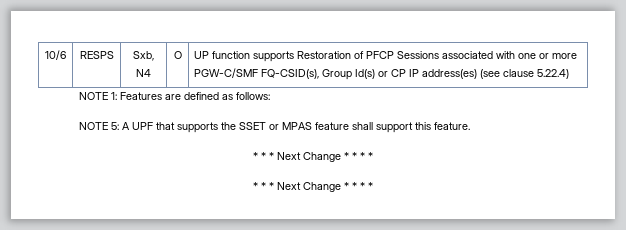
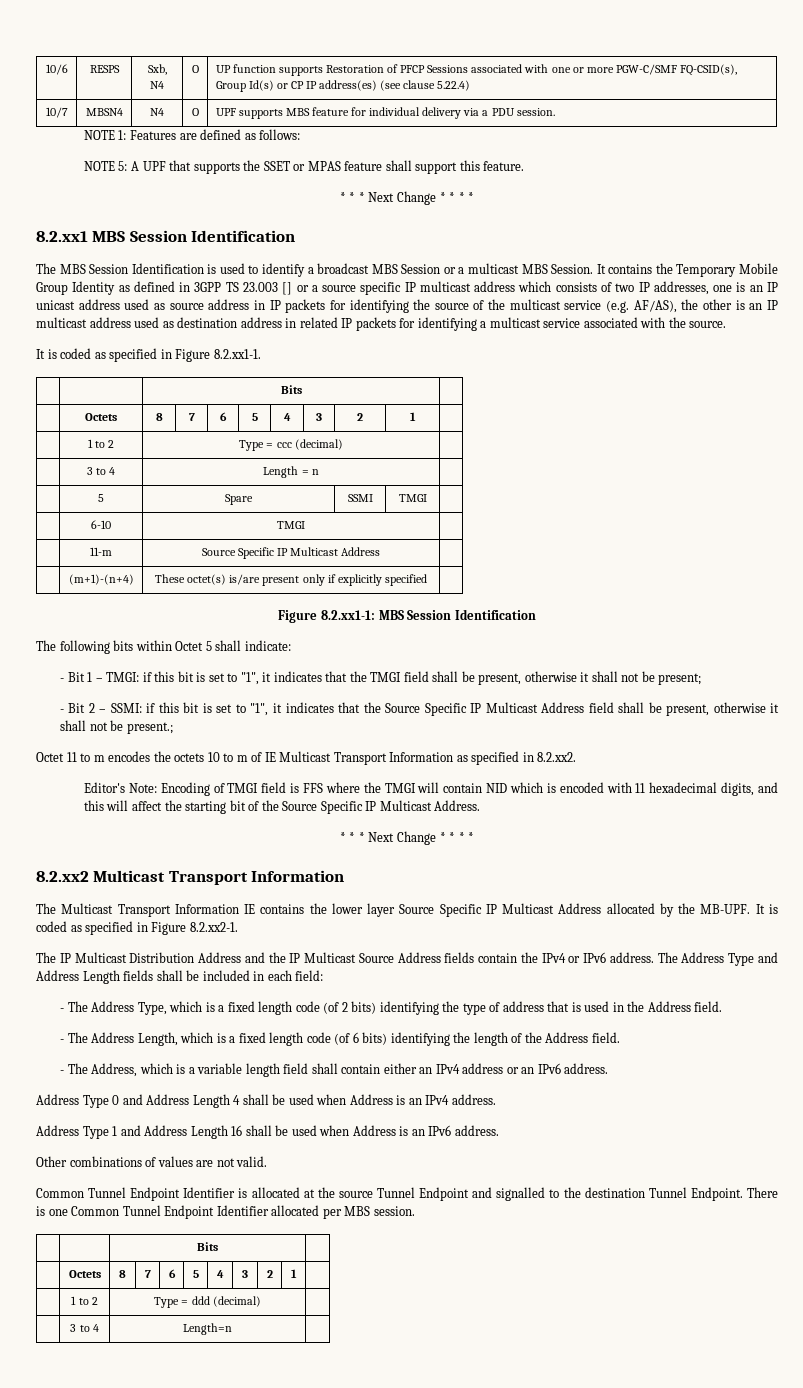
+ 10/7 | MBSN4 | N4 | O | UPF supports MBS feature for individual delivery via a PDU session.
  NOTE 5: A UPF that supports the SSET or MPAS feature shall support this feature.
  * * * Next Change * * * *
+ 8.2.xx1 MBS Session Identification
+ The MBS Session Identification is used to identify a broadcast MBS Session or a multicast MBS Session. It contains the Temporary Mobile Group Identity as defined in 3GPP TS 23.003 [] or a source specific IP multicast address which consists of two IP addresses, one is an IP unicast address used as source address in IP packets for identifying the source of the multicast service (e.g. AF/AS), the other is an IP multicast address used as destination address in related IP packets for identifying a multicast service associated with the source.
+ It is coded as specified in Figure 8.2.xx1-1.
+ | | Bits |
+ | Octets | 8 | 7 | 6 | 5 | 4 | 3 | 2 | 1 |
+ | 1 to 2 | Type = ccc (decimal) |
+ | 3 to 4 | Length = n |
+ | 5 | Spare | SSMI | TMGI |
+ | 6-10 | TMGI |
+ | 11-m | Source Specific IP Multicast Address |
+ | (m+1)-(n+4) | These octet(s) is/are present only if explicitly specified |
+ Figure 8.2.xx1-1: MBS Session Identification
+ The following bits within Octet 5 shall indicate:
+ - Bit 1 – TMGI: if this bit is set to "1", it indicates that the TMGI field shall be present, otherwise it shall not be present;
+ - Bit 2 – SSMI: if this bit is set to "1", it indicates that the Source Specific IP Multicast Address field shall be present, otherwise it shall not be present.;
+ Octet 11 to m encodes the octets 10 to m of IE Multicast Transport Information as specified in 8.2.xx2.
+ Editor's Note: Encoding of TMGI field is FFS where the TMGI will contain NID which is encoded with 11 hexadecimal digits, and this will affect the starting bit of the Source Specific IP Multicast Address.
  * * * Next Change * * * *
+ 8.2.xx2 Multicast Transport Information
+ The Multicast Transport Information IE contains the lower layer Source Specific IP Multicast Address allocated by the MB-UPF. It is coded as specified in Figure 8.2.xx2-1.
+ The IP Multicast Distribution Address and the IP Multicast Source Address fields contain the IPv4 or IPv6 address. The Address Type and Address Length fields shall be included in each field:
+ - The Address Type, which is a fixed length code (of 2 bits) identifying the type of address that is used in the Address field.
+ - The Address Length, which is a fixed length code (of 6 bits) identifying the length of the Address field.
+ - The Address, which is a variable length field shall contain either an IPv4 address or an IPv6 address.
+ Address Type 0 and Address Length 4 shall be used when Address is an IPv4 address.
+ Address Type 1 and Address Length 16 shall be used when Address is an IPv6 address.
+ Other combinations of values are not valid.
+ Common Tunnel Endpoint Identifier is allocated at the source Tunnel Endpoint and signalled to the destination Tunnel Endpoint. There is one Common Tunnel Endpoint Identifier allocated per MBS session.
+ | | Bits |
+ | Octets | 8 | 7 | 6 | 5 | 4 | 3 | 2 | 1 |
+ | 1 to 2 | Type = ddd (decimal) |
+ | 3 to 4 | Length=n |

